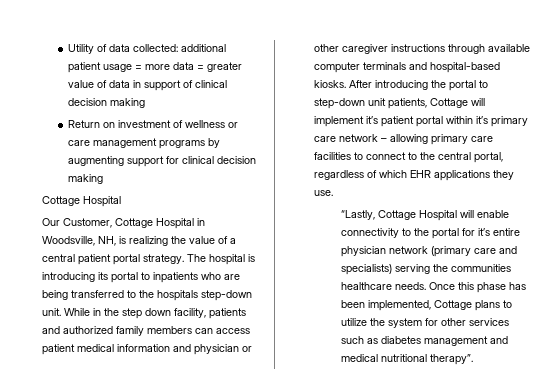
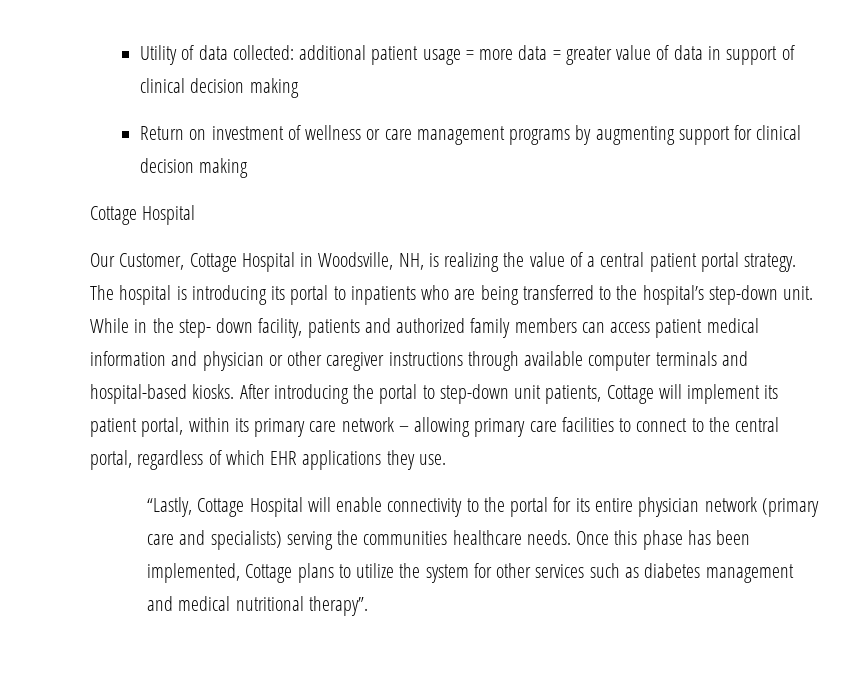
- The hospital is introducing its portal to inpatients who are being transferred to the hospitals step-down unit.
+ The hospital is introducing its portal to inpatients who are being transferred to the hospital’s step-down unit.
- While in the step down facility, patients and authorized family members can access patient medical information and physician or other caregiver instructions through available computer terminals and hospital-based kiosks.
+ While in the step- down facility, patients and authorized family members can access patient medical information and physician or other caregiver instructions through available computer terminals and hospital-based kiosks.
- After introducing the portal to step-down unit patients, Cottage will implement it’s patient portal within it’s primary care network – allowing primary care facilities to connect to the central portal, regardless of which EHR applications they use.
+ After introducing the portal to step-down unit patients, Cottage will implement its patient portal, within its primary care network – allowing primary care facilities to connect to the central portal, regardless of which EHR applications they use.
- “Lastly, Cottage Hospital will enable connectivity to the portal for it’s entire physician network (primary care and specialists) serving the communities healthcare needs.
+ “Lastly, Cottage Hospital will enable connectivity to the portal for its entire physician network (primary care and specialists) serving the communities healthcare needs.

